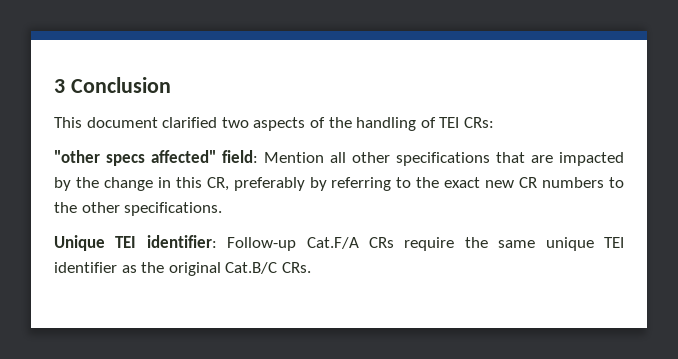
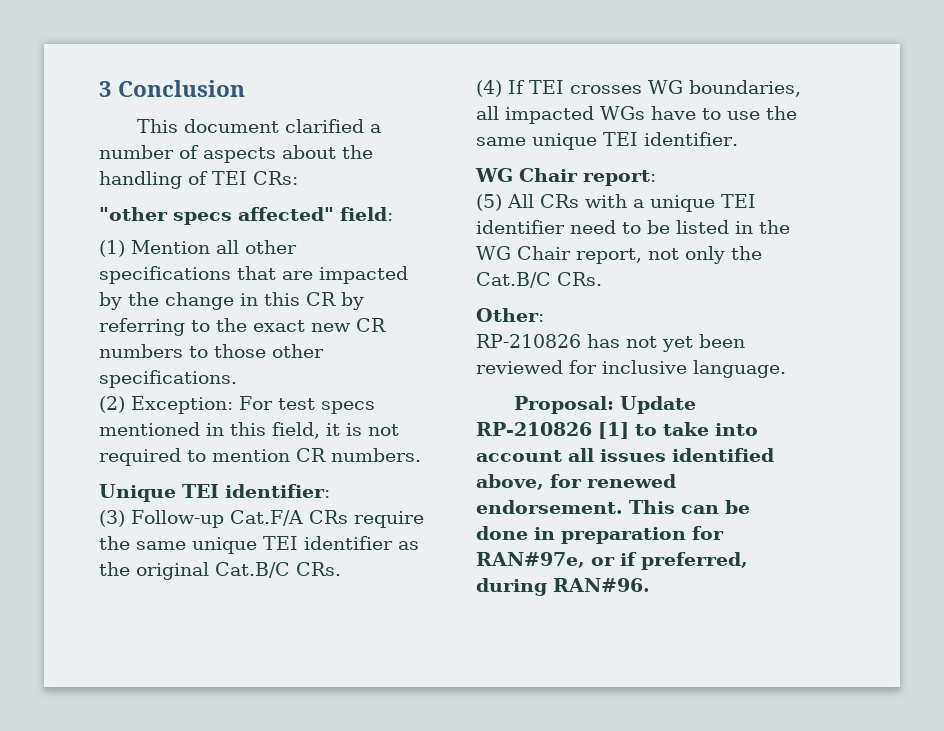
- This document clarified two aspects of the handling of TEI CRs:
+ This document clarified a number of aspects about the handling of TEI CRs:
- "other specs affected" field: Mention all other specifications that are impacted by the change in this CR, preferably by referring to the exact new CR numbers to the other specifications.
+ "other specs affected" field:
+ (1) Mention all other specifications that are impacted by the change in this CR by referring to the exact new CR numbers to those other specifications.
+ (2) Exception: For test specs mentioned in this field, it is not required to mention CR numbers.
- Unique TEI identifier: Follow-up Cat.F/A CRs require the same unique TEI identifier as the original Cat.B/C CRs.
+ Unique TEI identifier:
+ (3) Follow-up Cat.F/A CRs require the same unique TEI identifier as the original Cat.B/C CRs.
+ (4) If TEI crosses WG boundaries, all impacted WGs have to use the same unique TEI identifier.
+ WG Chair report:
+ (5) All CRs with a unique TEI identifier need to be listed in the WG Chair report, not only the Cat.B/C CRs.
+ Other:
+ RP-210826 has not yet been reviewed for inclusive language.
+ Proposal: Update RP-210826 [1] to take into account all issues identified above, for renewed endorsement. This can be done in preparation for RAN#97e, or if preferred, during RAN#96.

